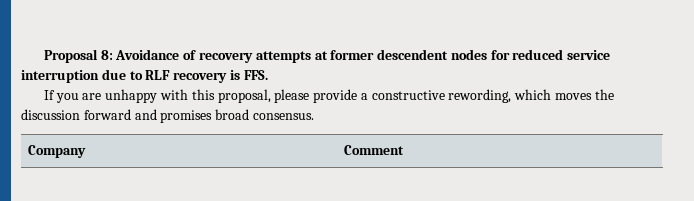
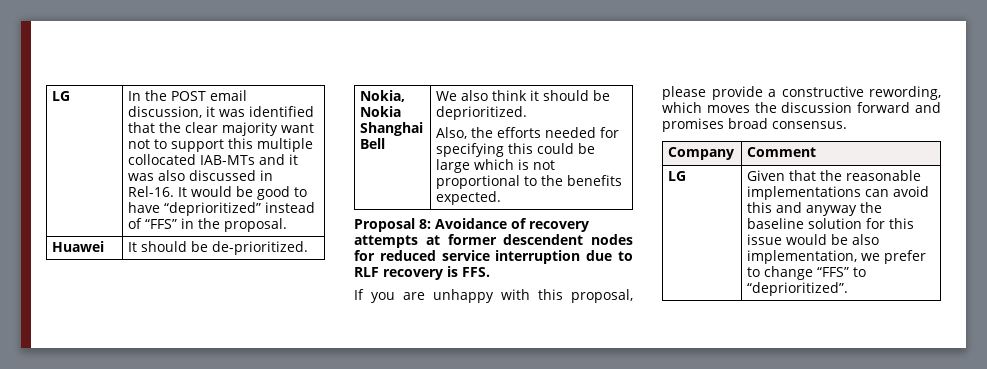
+ LG | In the POST email discussion, it was identified that the clear majority want not to support this multiple collocated IAB-MTs and it was also discussed in Rel-16. It would be good to have “deprioritized” instead of “FFS” in the proposal.
+ Huawei | It should be de-prioritized.
+ Nokia, Nokia Shanghai Bell | We also think it should be deprioritized.
+ Also, the efforts needed for specifying this could be large which is not proportional to the benefits expected.
+ LG | Given that the reasonable implementations can avoid this and anyway the baseline solution for this issue would be also implementation, we prefer to change “FFS” to “deprioritized”.

